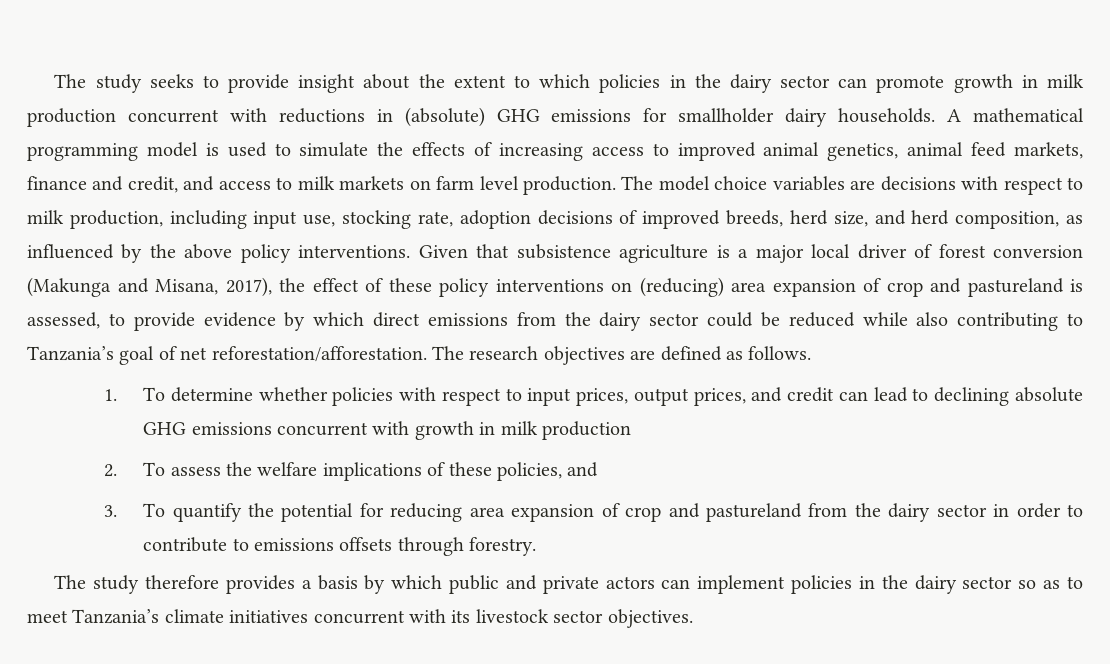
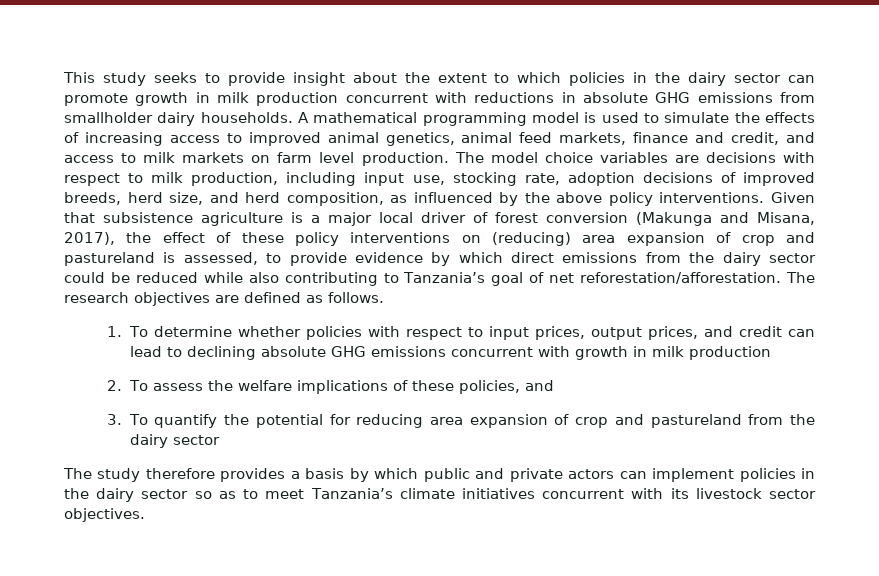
- The study seeks to provide insight about the extent to which policies in the dairy sector can promote growth in milk production concurrent with reductions in (absolute) GHG emissions for smallholder dairy households.
+ This study seeks to provide insight about the extent to which policies in the dairy sector can promote growth in milk production concurrent with reductions in absolute GHG emissions from smallholder dairy households.
- 3. To quantify the potential for reducing area expansion of crop and pastureland from the dairy sector in order to contribute to emissions offsets through forestry.
+ 3. To quantify the potential for reducing area expansion of crop and pastureland from the dairy sector

